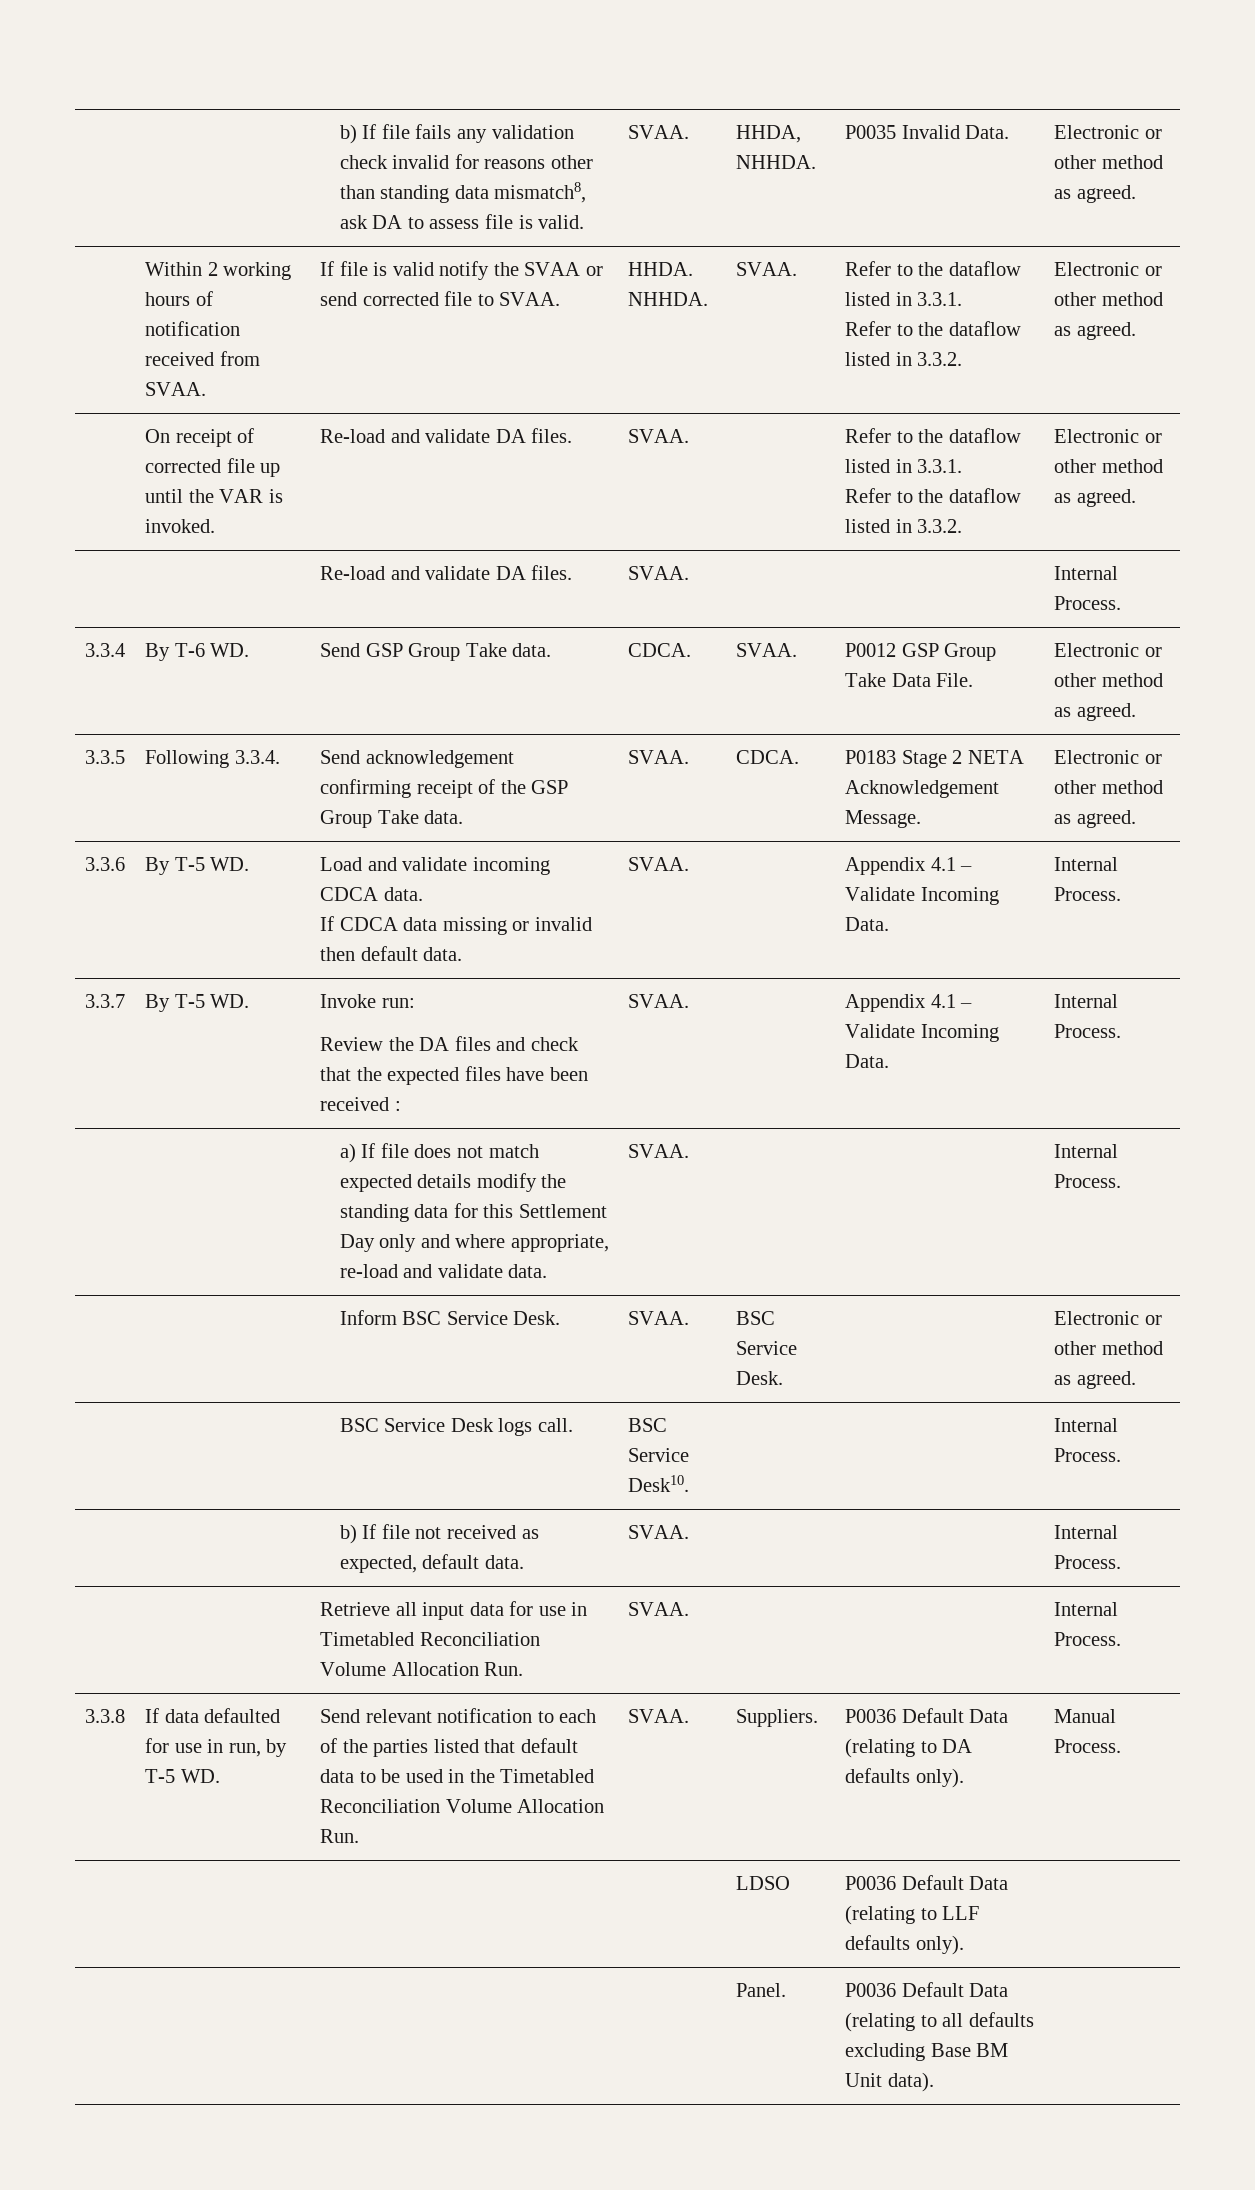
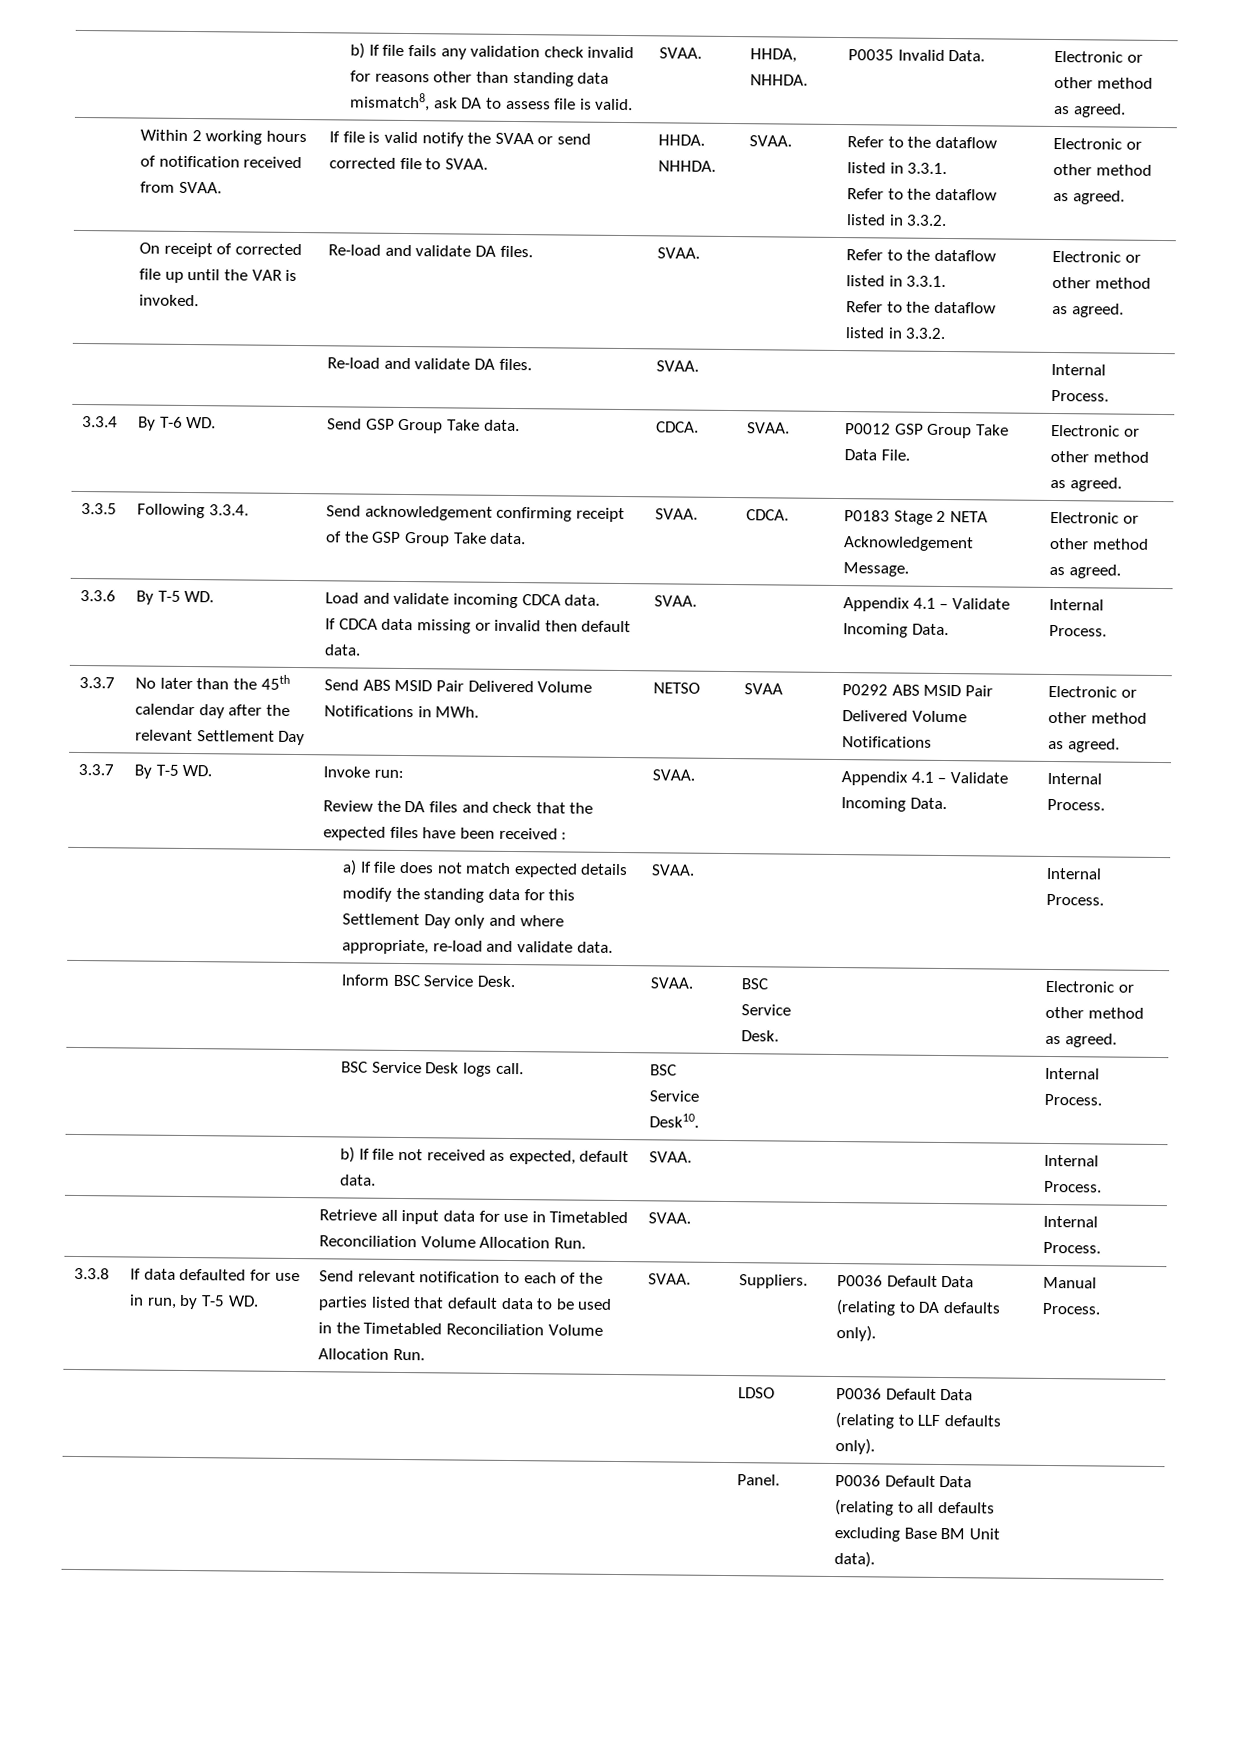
+ 3.3.7 | No later than the 45th calendar day after the relevant Settlement Day | Send ABS MSID Pair Delivered Volume Notifications in MWh. | NETSO | SVAA | P0292 ABS MSID Pair Delivered Volume Notifications | Electronic or other method as agreed.

